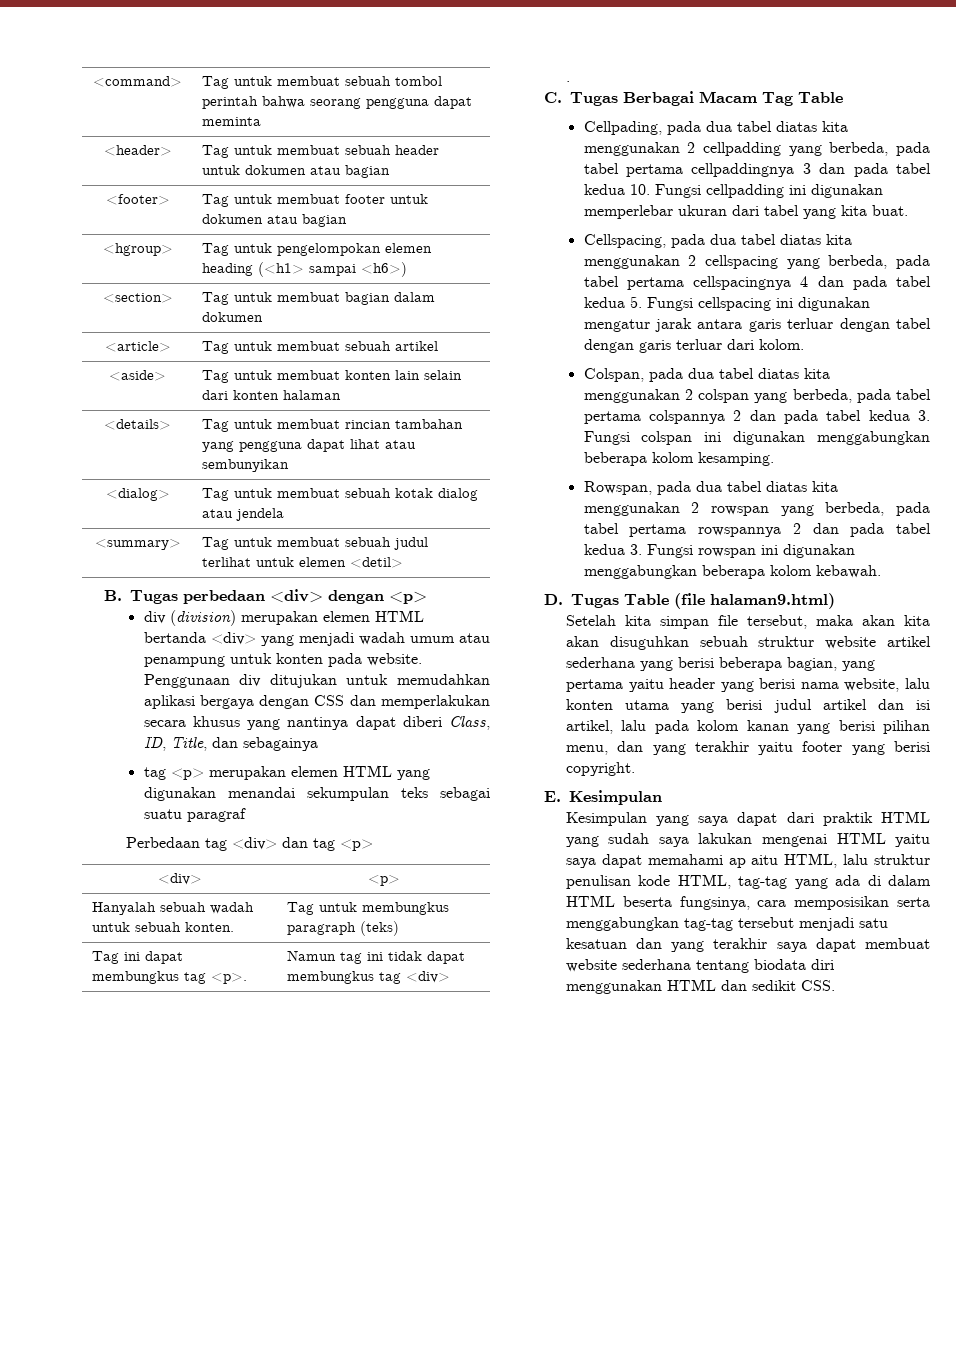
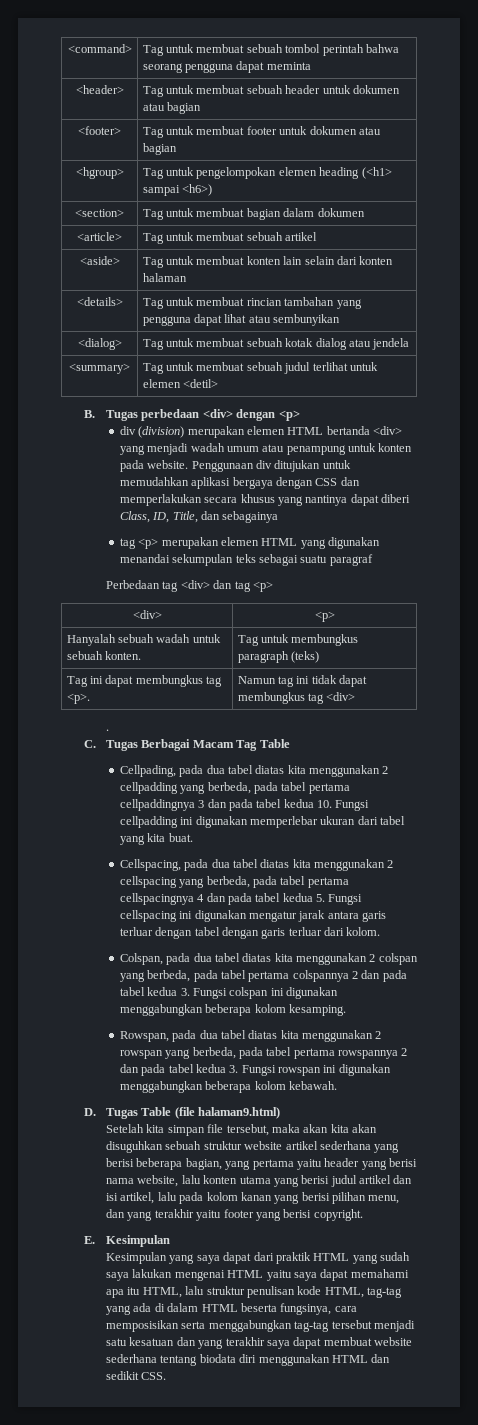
- Kesimpulan yang saya dapat dari praktik HTML yang sudah saya lakukan mengenai HTML yaitu saya dapat memahami ap aitu HTML, lalu struktur penulisan kode HTML, tag-tag yang ada di dalam HTML beserta fungsinya, cara memposisikan serta menggabungkan tag-tag tersebut menjadi satu kesatuan dan yang terakhir saya dapat membuat website sederhana tentang biodata diri menggunakan HTML dan sedikit CSS.
+ Kesimpulan yang saya dapat dari praktik HTML yang sudah saya lakukan mengenai HTML yaitu saya dapat memahami apa itu HTML, lalu struktur penulisan kode HTML, tag-tag yang ada di dalam HTML beserta fungsinya, cara memposisikan serta menggabungkan tag-tag tersebut menjadi satu kesatuan dan yang terakhir saya dapat membuat website sederhana tentang biodata diri menggunakan HTML dan sedikit CSS.

